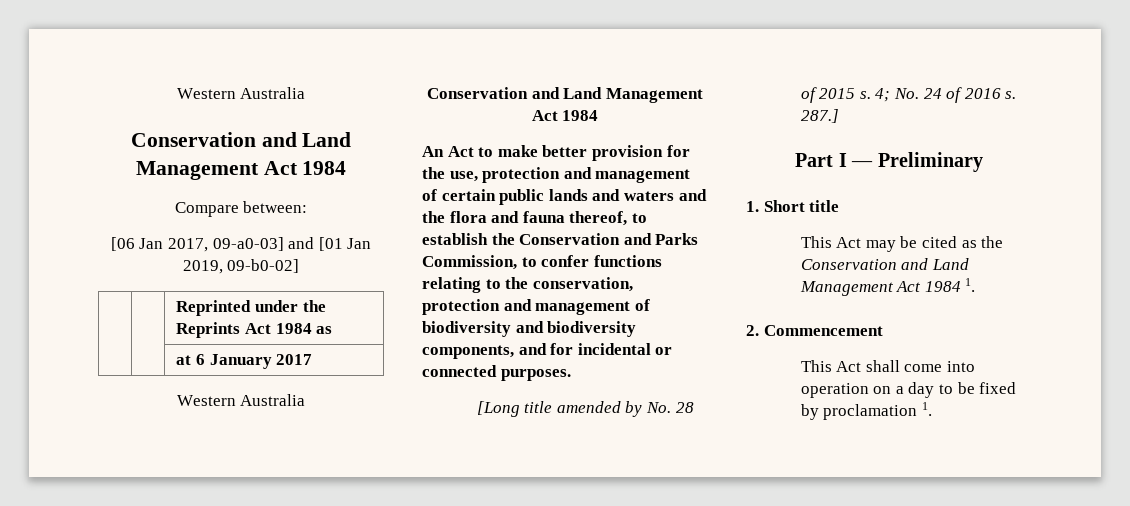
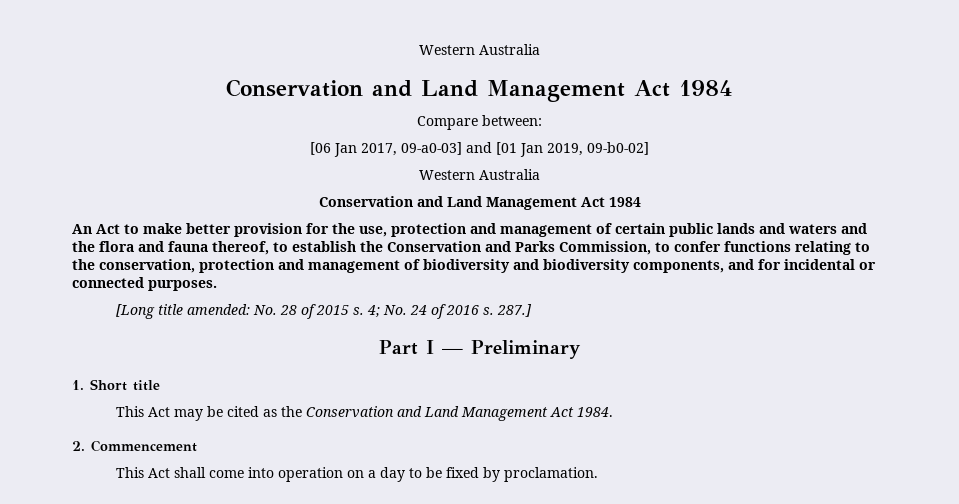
- | | Reprinted under the Reprints Act 1984 as
- | | at 6 January 2017
- [Long title amended by No. 28 of 2015 s.
+ [Long title amended: No. 28 of 2015 s.
- This Act may be cited as the Conservation and Land Management Act 1984 1.
+ This Act may be cited as the Conservation and Land Management Act 1984.
- This Act shall come into operation on a day to be fixed by proclamation 1.
+ This Act shall come into operation on a day to be fixed by proclamation.

